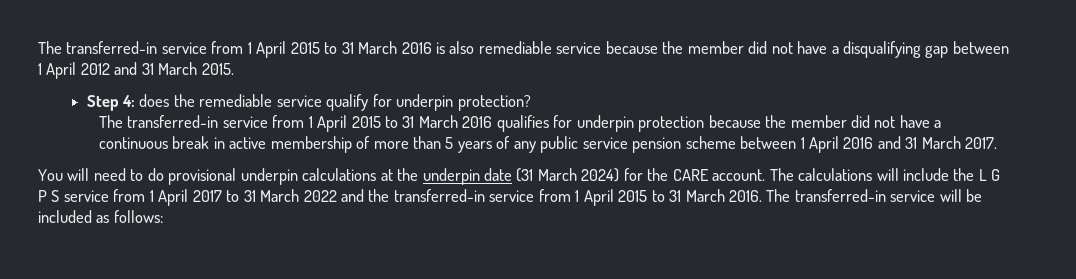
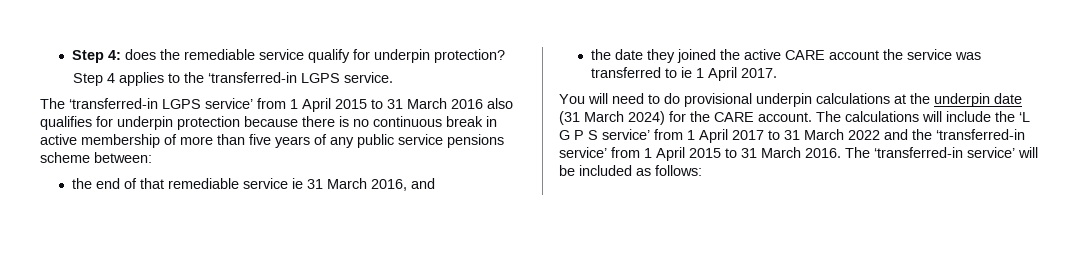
- The transferred-in service from 1 April 2015 to 31 March 2016 is also remediable service because the member did not have a disqualifying gap between 1 April 2012 and 31 March 2015.
- The transferred-in service from 1 April 2015 to 31 March 2016 qualifies for underpin protection because the member did not have a continuous break in active membership of more than 5 years of any public service pension scheme between 1 April 2016 and 31 March 2017.
+ Step 4 applies to the ‘transferred-in LGPS service.
+ The ‘transferred-in LGPS service’ from 1 April 2015 to 31 March 2016 also qualifies for underpin protection because there is no continuous break in active membership of more than five years of any public service pensions scheme between:
+ the end of that remediable service ie 31 March 2016, and
+ the date they joined the active CARE account the service was transferred to ie 1 April 2017.
- The calculations will include the L G P S service from 1 April 2017 to 31 March 2022 and the transferred-in service from 1 April 2015 to 31 March 2016.
+ The calculations will include the ‘L G P S service’ from 1 April 2017 to 31 March 2022 and the ‘transferred-in service’ from 1 April 2015 to 31 March 2016.
- The transferred-in service will be included as follows:
+ The ‘transferred-in service’ will be included as follows:

